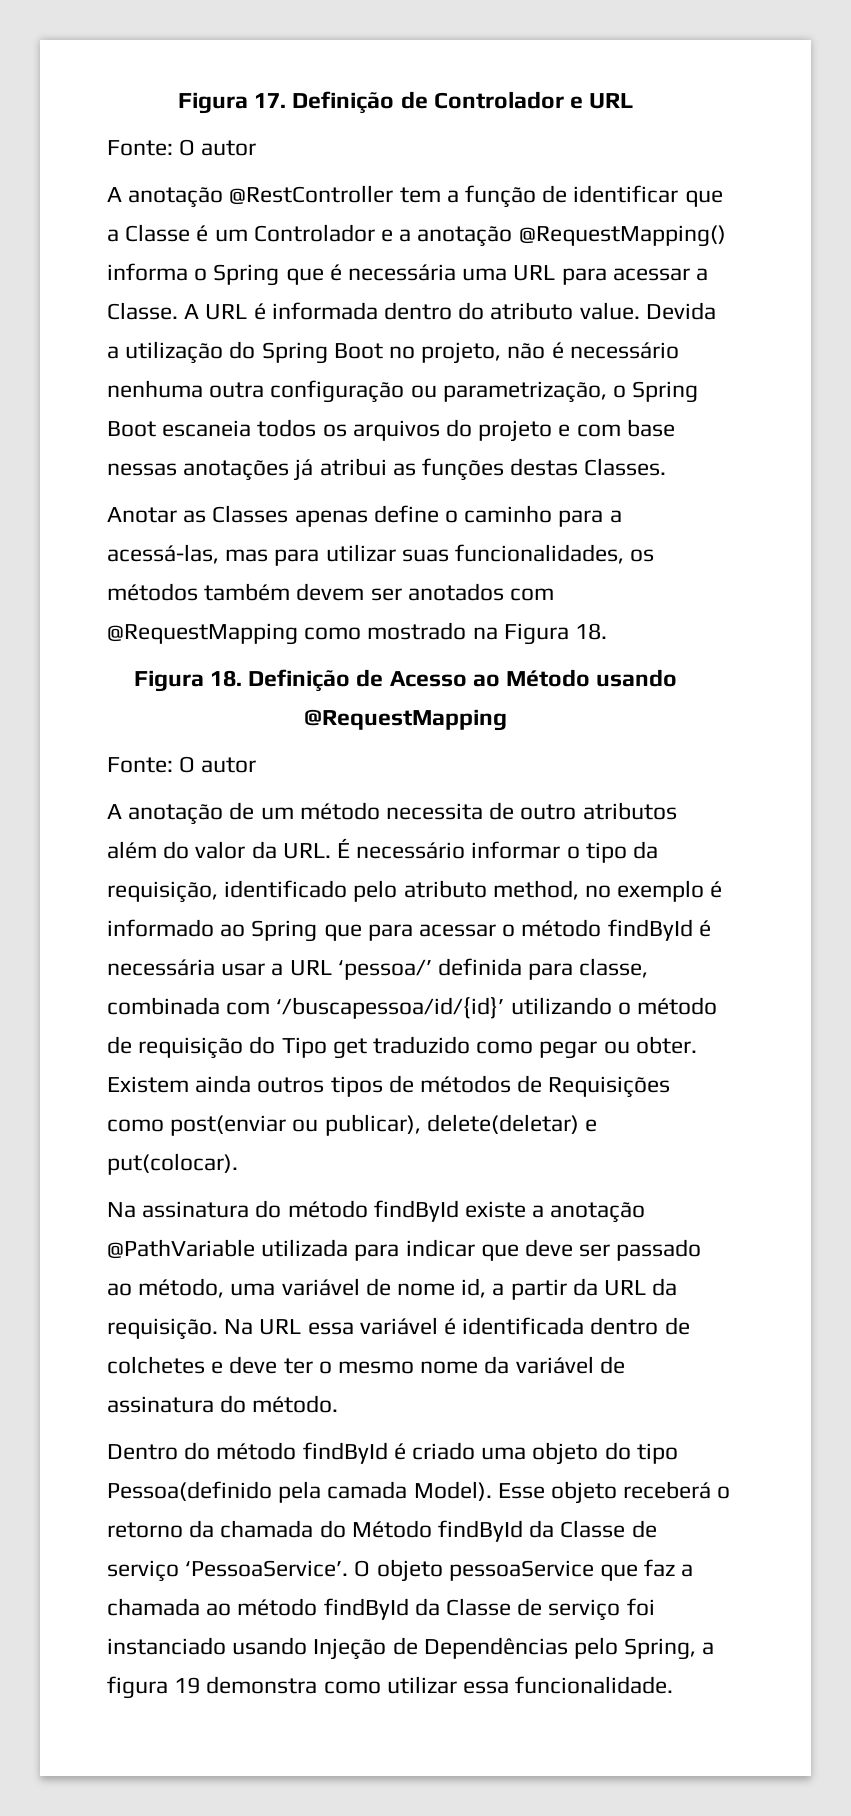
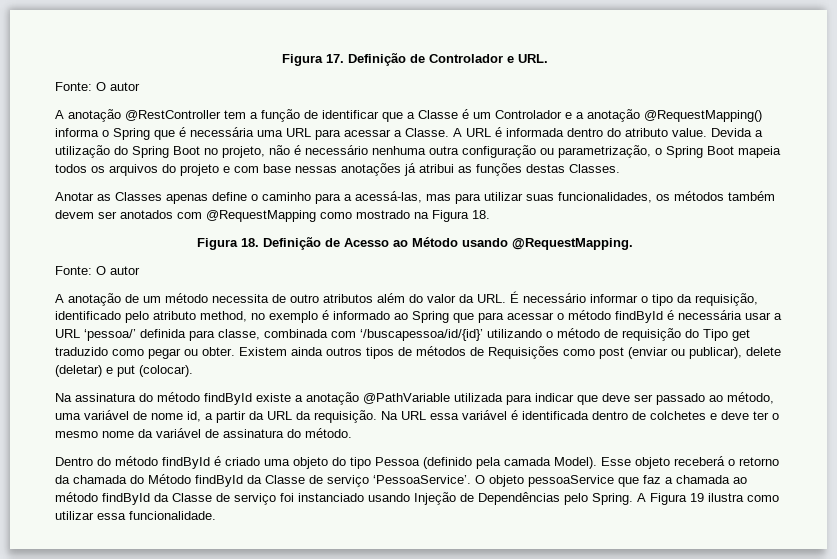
- Figura 17. Definição de Controlador e URL
+ Figura 17. Definição de Controlador e URL.
- Devida a utilização do Spring Boot no projeto, não é necessário nenhuma outra configuração ou parametrização, o Spring Boot escaneia todos os arquivos do projeto e com base nessas anotações já atribui as funções destas Classes.
+ Devida a utilização do Spring Boot no projeto, não é necessário nenhuma outra configuração ou parametrização, o Spring Boot mapeia todos os arquivos do projeto e com base nessas anotações já atribui as funções destas Classes.
- Figura 18. Definição de Acesso ao Método usando @RequestMapping
+ Figura 18. Definição de Acesso ao Método usando @RequestMapping.
- Existem ainda outros tipos de métodos de Requisições como post(enviar ou publicar), delete(deletar) e put(colocar).
+ Existem ainda outros tipos de métodos de Requisições como post (enviar ou publicar), delete (deletar) e put (colocar).
- Dentro do método findById é criado uma objeto do tipo Pessoa(definido pela camada Model).
+ Dentro do método findById é criado uma objeto do tipo Pessoa (definido pela camada Model).
- O objeto pessoaService que faz a chamada ao método findById da Classe de serviço foi instanciado usando Injeção de Dependências pelo Spring, a figura 19 demonstra como utilizar essa funcionalidade.
+ O objeto pessoaService que faz a chamada ao método findById da Classe de serviço foi instanciado usando Injeção de Dependências pelo Spring. A Figura 19 ilustra como utilizar essa funcionalidade.

